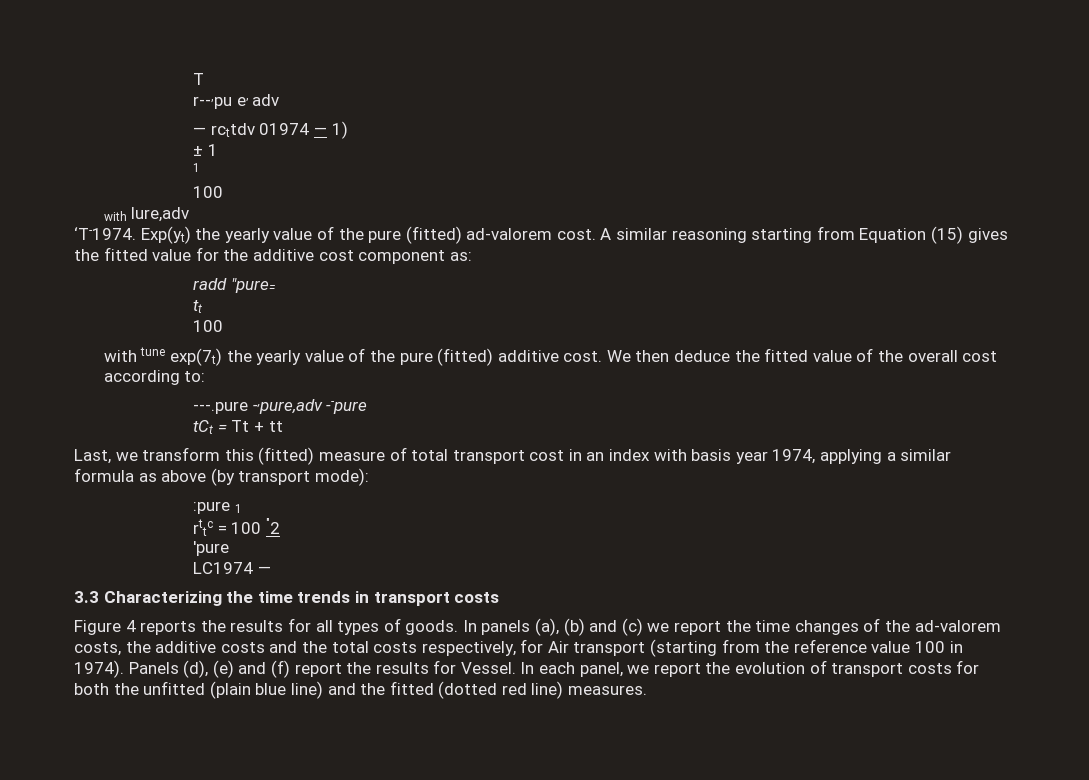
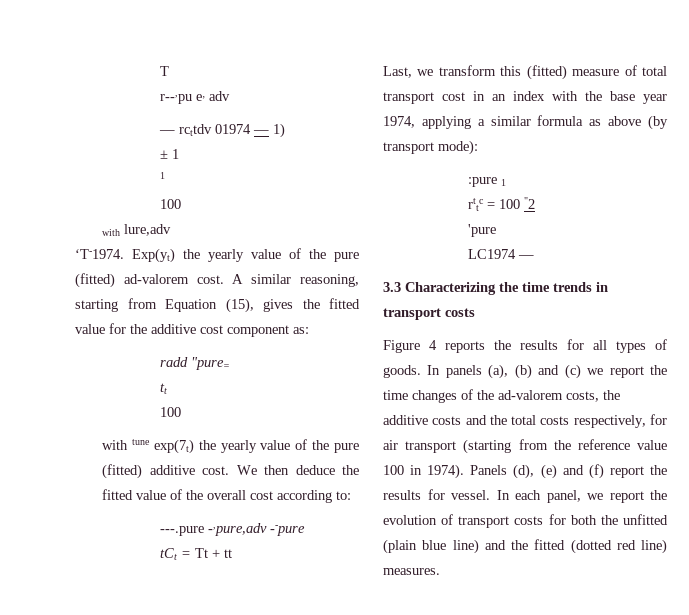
- A similar reasoning starting from Equation (15) gives the fitted value for the additive cost component as:
+ A similar reasoning, starting from Equation (15), gives the fitted value for the additive cost component as:
- Last, we transform this (fitted) measure of total transport cost in an index with basis year 1974, applying a similar formula as above (by transport mode):
+ Last, we transform this (fitted) measure of total transport cost in an index with the base year 1974, applying a similar formula as above (by transport mode):
- In panels (a), (b) and (c) we report the time changes of the ad-valorem costs, the additive costs and the total costs respectively, for Air transport (starting from the reference value 100 in 1974).
+ In panels (a), (b) and (c) we report the time changes of the ad-valorem costs, the additive costs and the total costs respectively, for air transport (starting from the reference value 100 in 1974).
- Panels (d), (e) and (f) report the results for Vessel.
+ Panels (d), (e) and (f) report the results for vessel.

